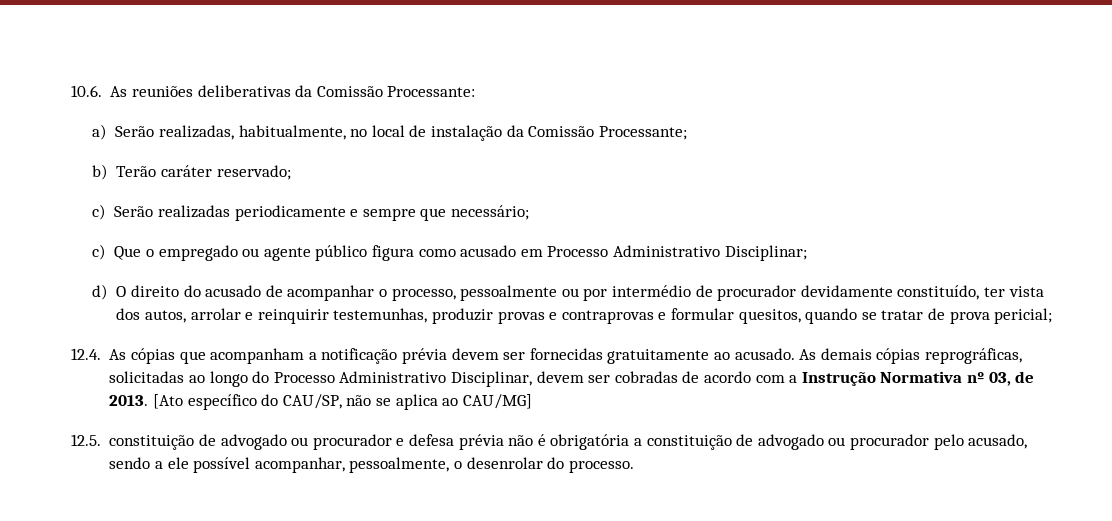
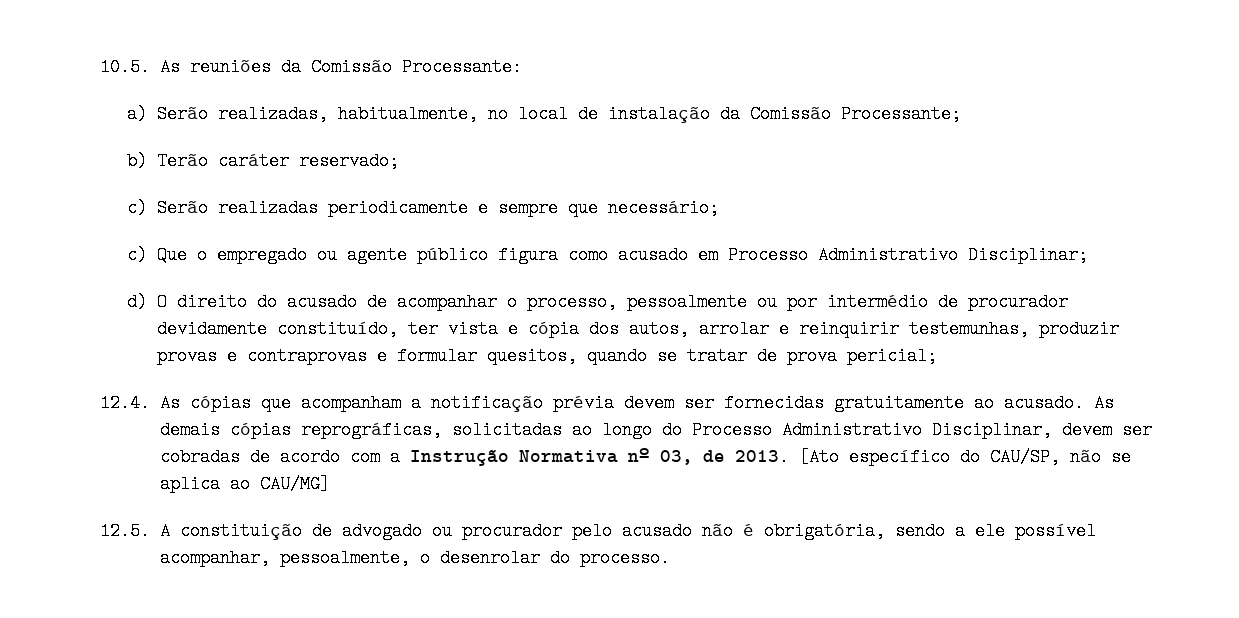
- 10.6. As reuniões deliberativas da Comissão Processante:
+ 10.5. As reuniões da Comissão Processante:
- d) O direito do acusado de acompanhar o processo, pessoalmente ou por intermédio de procurador devidamente constituído, ter vista dos autos, arrolar e reinquirir testemunhas, produzir provas e contraprovas e formular quesitos, quando se tratar de prova pericial;
+ d) O direito do acusado de acompanhar o processo, pessoalmente ou por intermédio de procurador devidamente constituído, ter vista e cópia dos autos, arrolar e reinquirir testemunhas, produzir provas e contraprovas e formular quesitos, quando se tratar de prova pericial;
- 12.5. constituição de advogado ou procurador e defesa prévia não é obrigatória a constituição de advogado ou procurador pelo acusado, sendo a ele possível acompanhar, pessoalmente, o desenrolar do processo.
+ 12.5. A constituição de advogado ou procurador pelo acusado não é obrigatória, sendo a ele possível acompanhar, pessoalmente, o desenrolar do processo.

